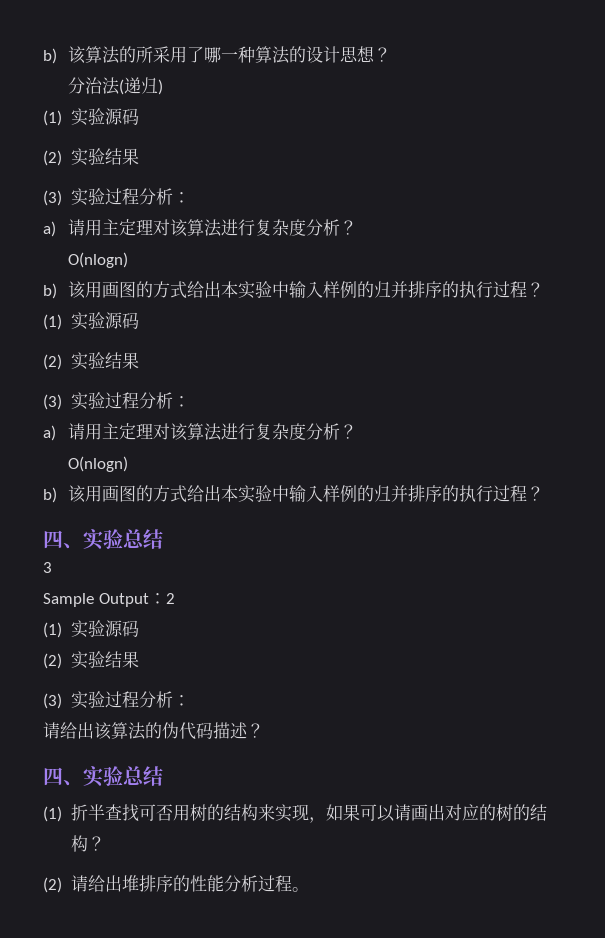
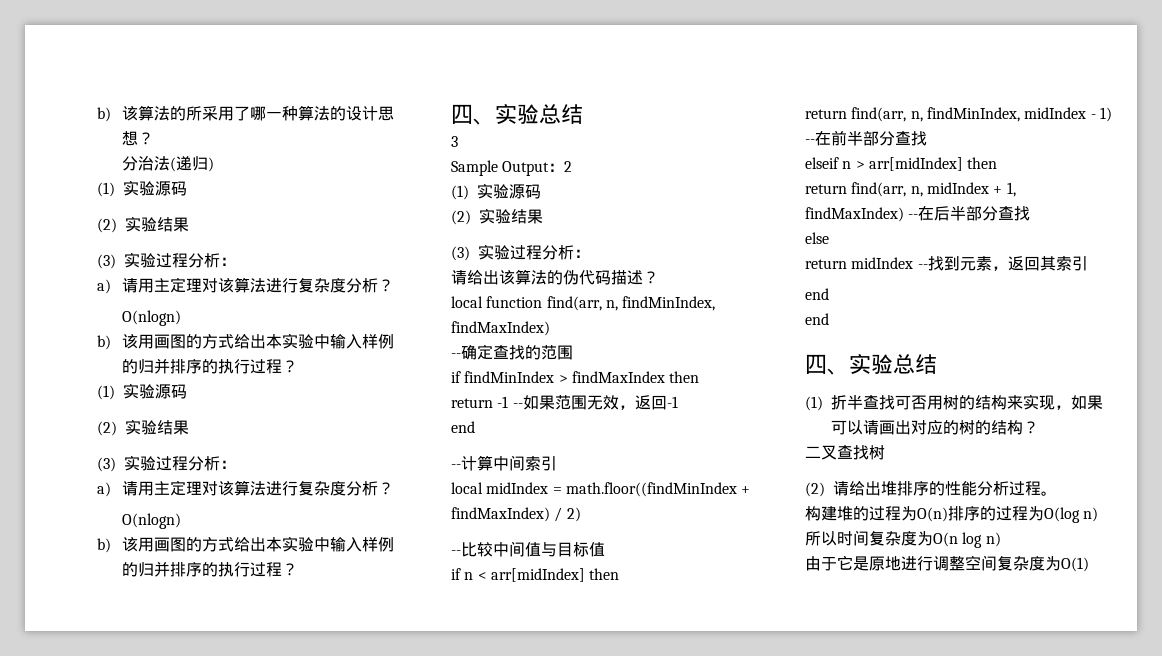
+ local function find(arr, n, findMinIndex, findMaxIndex)
+ --确定查找的范围
+ if findMinIndex > findMaxIndex then
+ return -1 --如果范围无效，返回-1
+ end
+ --计算中间索引
+ local midIndex = math.floor((findMinIndex + findMaxIndex) / 2)
+ --比较中间值与目标值
+ if n < arr[midIndex] then
+ return find(arr, n, findMinIndex, midIndex - 1) --在前半部分查找
+ elseif n > arr[midIndex] then
+ return find(arr, n, midIndex + 1, findMaxIndex) --在后半部分查找
+ else
+ return midIndex --找到元素，返回其索引
+ end
+ end
+ 二叉查找树
+ 构建堆的过程为O(n)排序的过程为O(log n)所以时间复杂度为O(n log n)
+ 由于它是原地进行调整空间复杂度为O(1)

